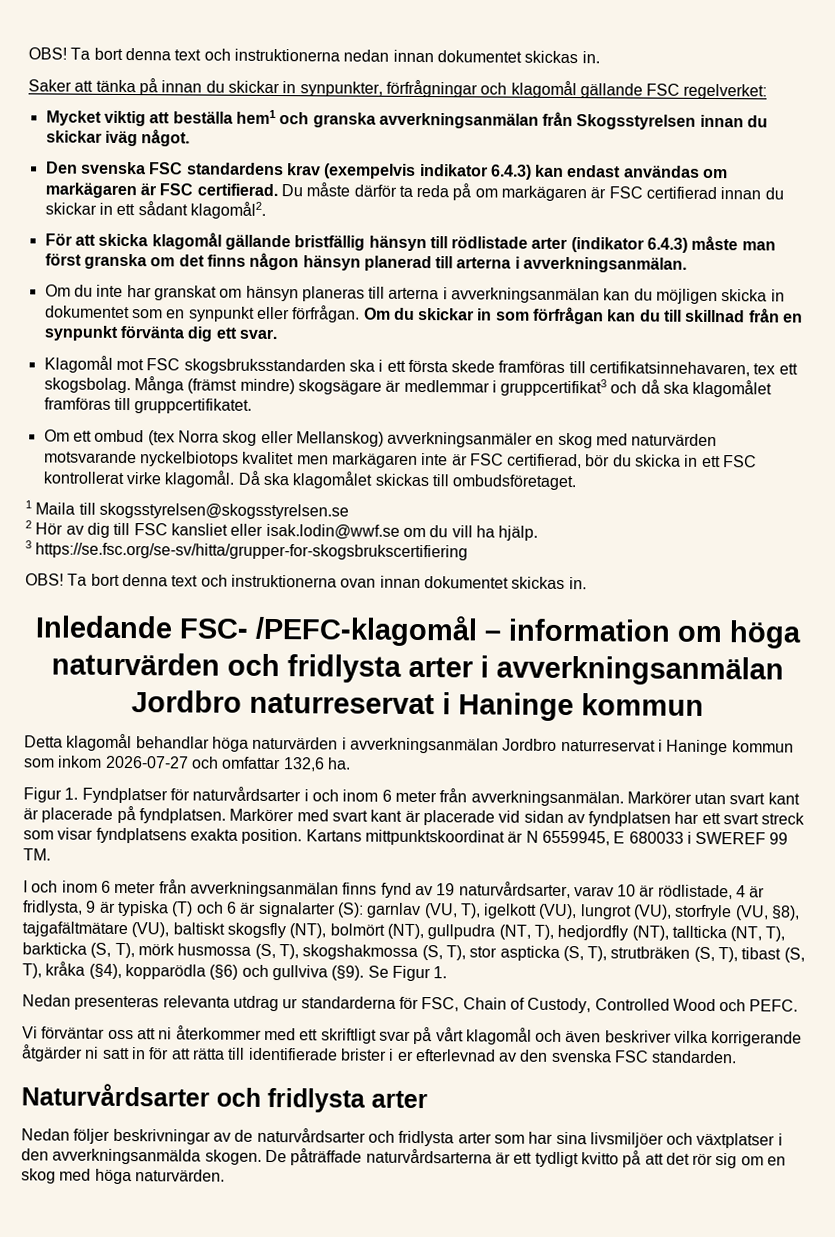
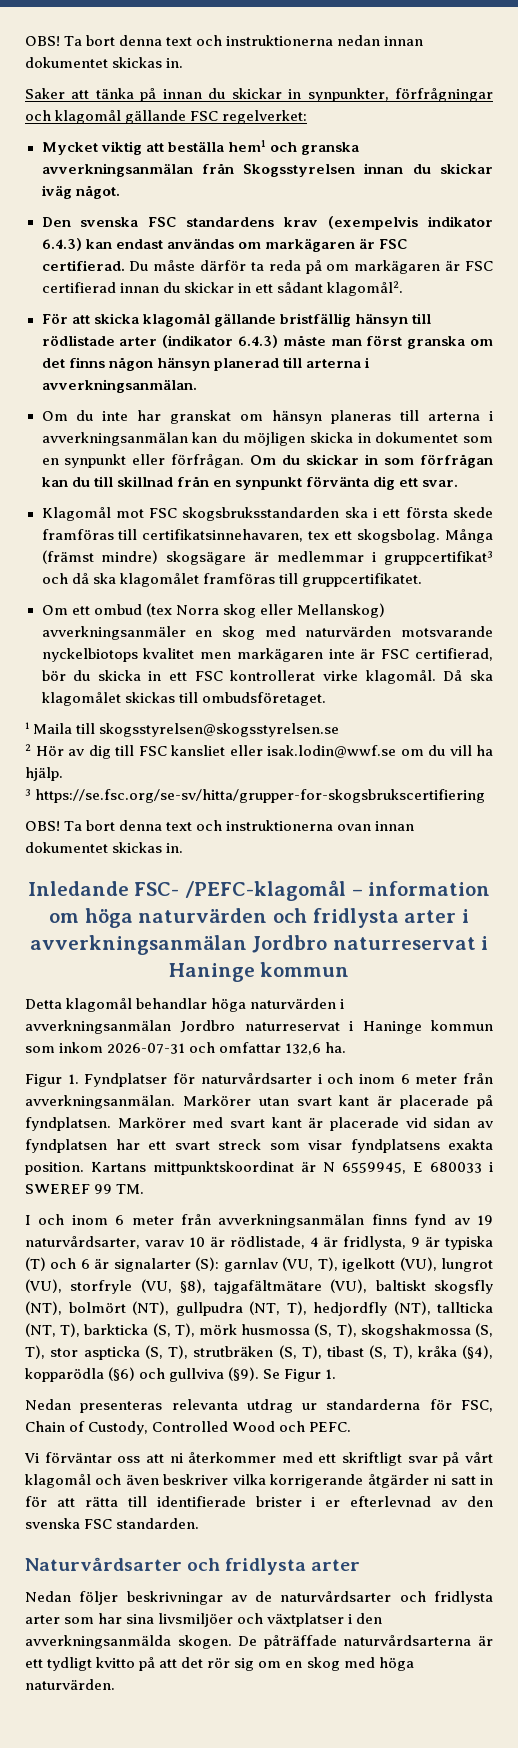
- Detta klagomål behandlar höga naturvärden i avverkningsanmälan Jordbro naturreservat i Haninge kommun som inkom 2026-07-27 och omfattar 132,6 ha.
+ Detta klagomål behandlar höga naturvärden i avverkningsanmälan Jordbro naturreservat i Haninge kommun som inkom 2026-07-31 och omfattar 132,6 ha.

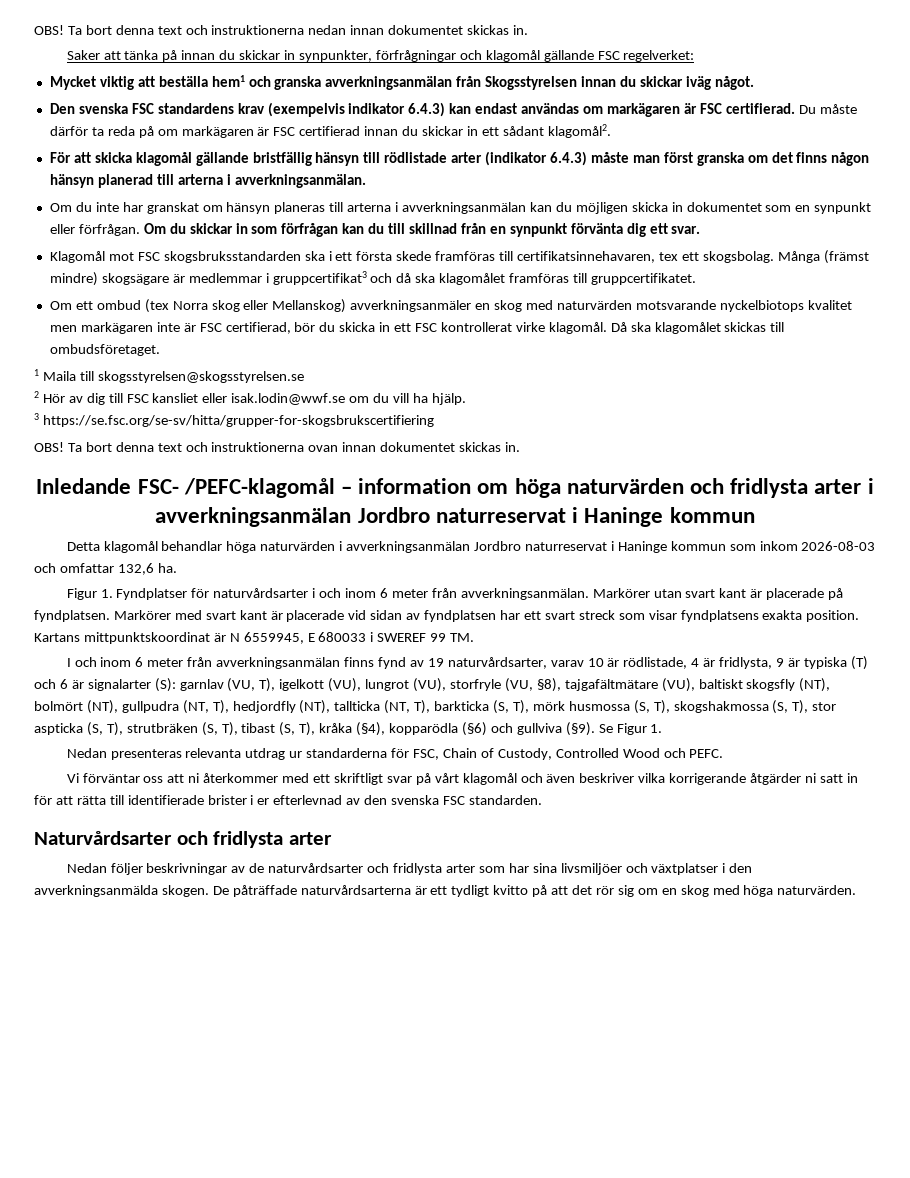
- Detta klagomål behandlar höga naturvärden i avverkningsanmälan Jordbro naturreservat i Haninge kommun som inkom 2026-07-31 och omfattar 132,6 ha.
+ Detta klagomål behandlar höga naturvärden i avverkningsanmälan Jordbro naturreservat i Haninge kommun som inkom 2026-08-03 och omfattar 132,6 ha.

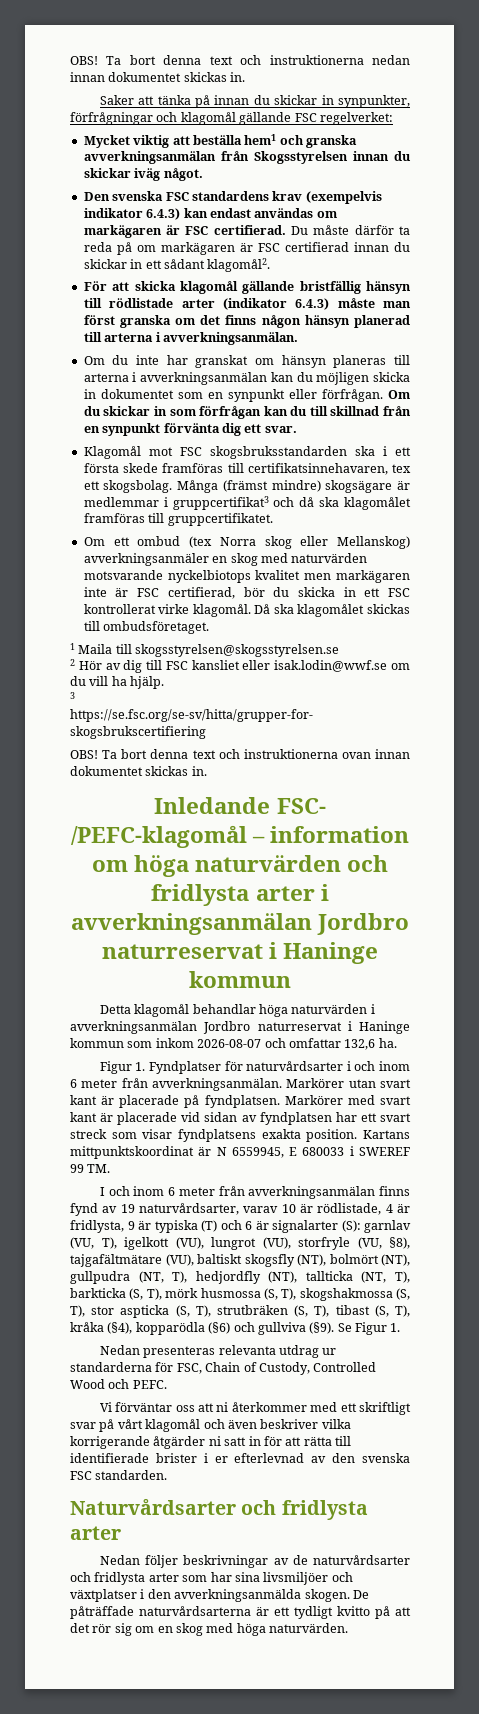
- Detta klagomål behandlar höga naturvärden i avverkningsanmälan Jordbro naturreservat i Haninge kommun som inkom 2026-08-03 och omfattar 132,6 ha.
+ Detta klagomål behandlar höga naturvärden i avverkningsanmälan Jordbro naturreservat i Haninge kommun som inkom 2026-08-07 och omfattar 132,6 ha.

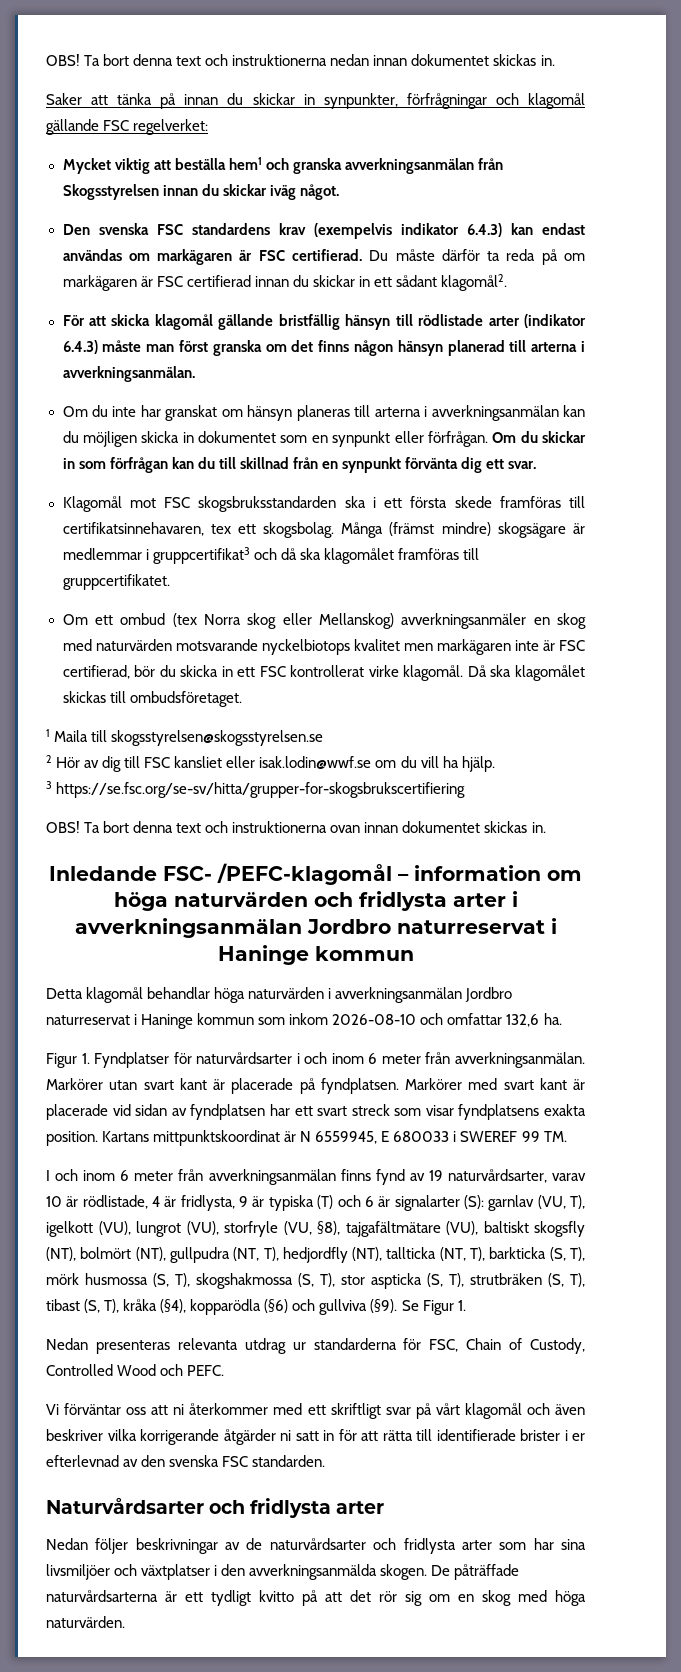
- Detta klagomål behandlar höga naturvärden i avverkningsanmälan Jordbro naturreservat i Haninge kommun som inkom 2026-08-07 och omfattar 132,6 ha.
+ Detta klagomål behandlar höga naturvärden i avverkningsanmälan Jordbro naturreservat i Haninge kommun som inkom 2026-08-10 och omfattar 132,6 ha.

